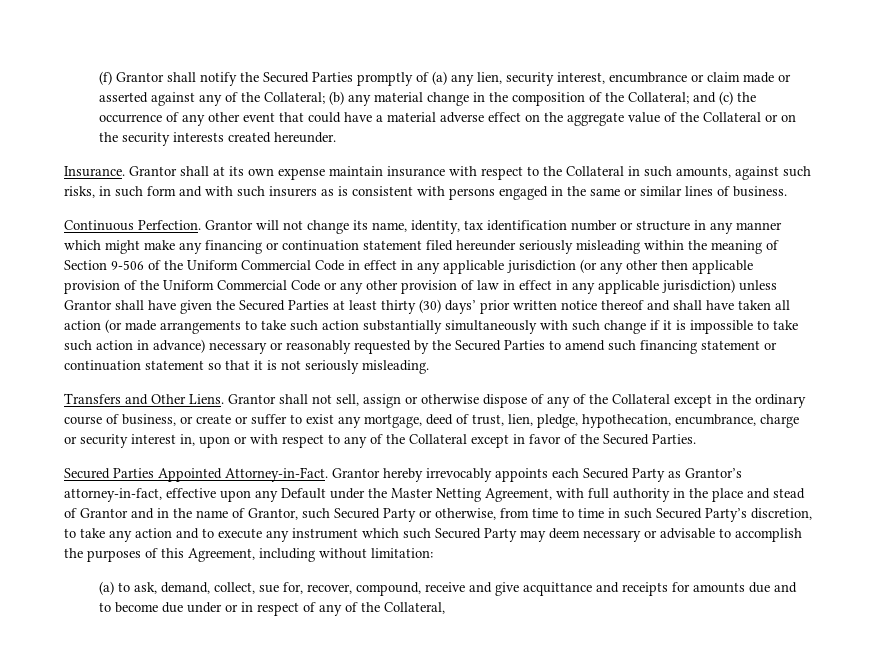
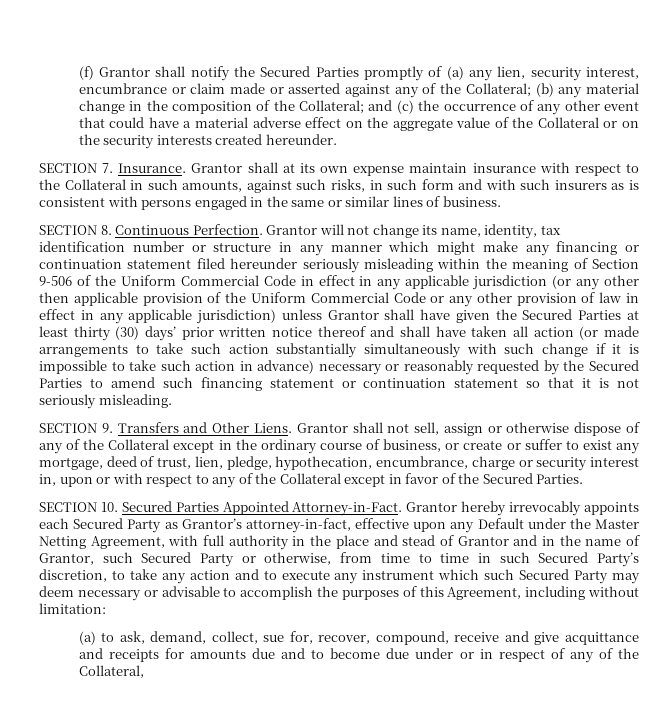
- Insurance.
+ SECTION 7. Insurance.
- Continuous Perfection.
+ SECTION 8. Continuous Perfection.
- Transfers and Other Liens.
+ SECTION 9. Transfers and Other Liens.
- Secured Parties Appointed Attorney-in-Fact.
+ SECTION 10. Secured Parties Appointed Attorney-in-Fact.

